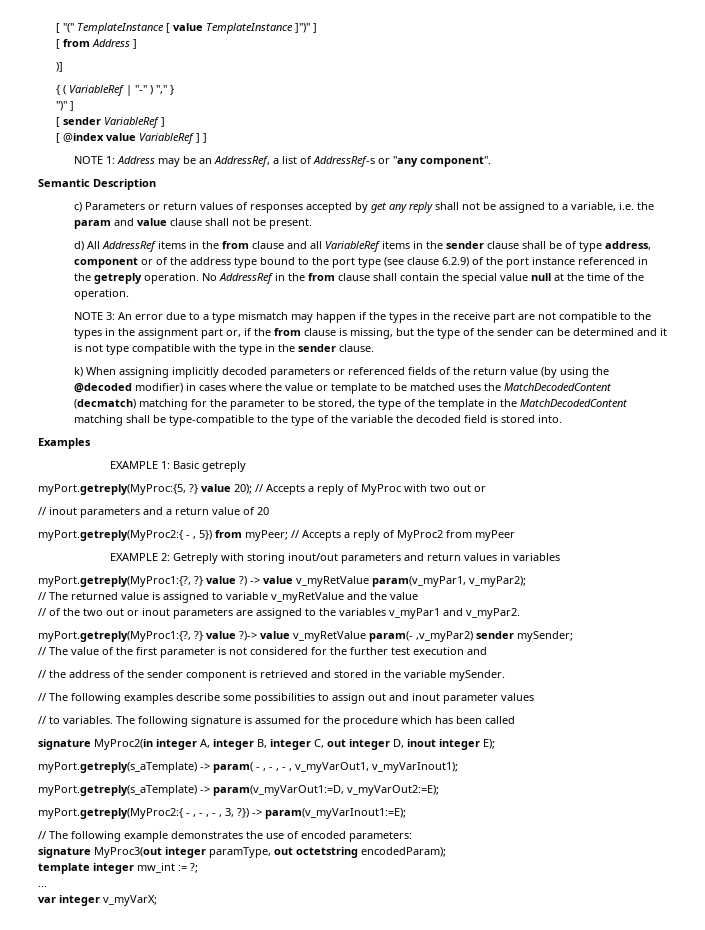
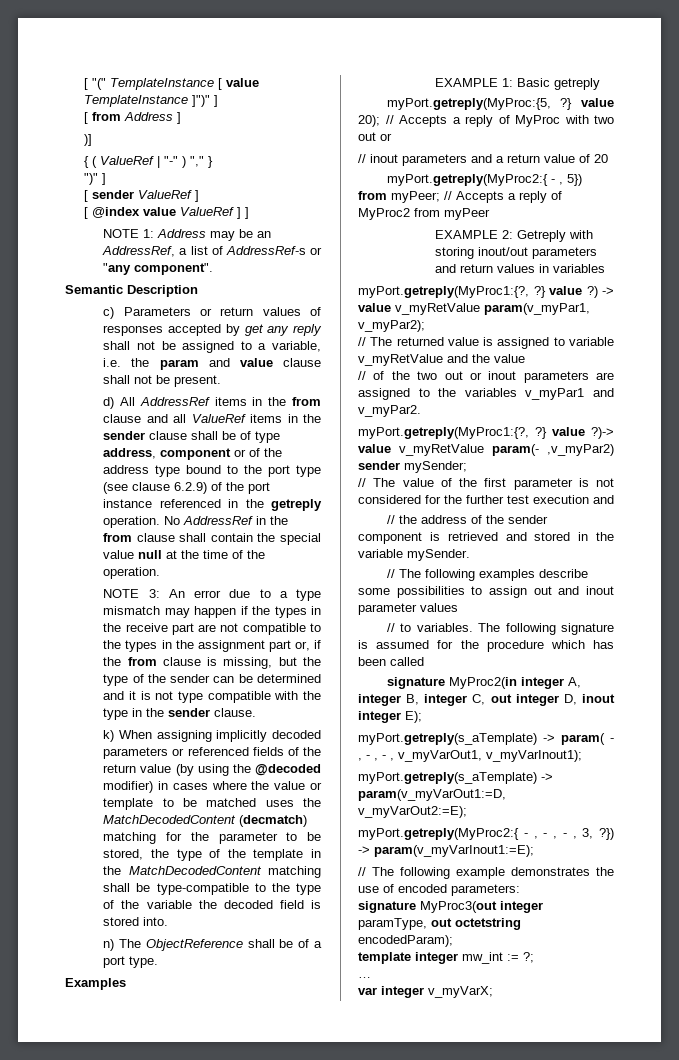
- { ( VariableRef | "-" ) "," }
+ { ( ValueRef | "-" ) "," }
- [ sender VariableRef ]
+ [ sender ValueRef ]
- [ @index value VariableRef ] ]
+ [ @index value ValueRef ] ]
- d) All AddressRef items in the from clause and all VariableRef items in the sender clause shall be of type address, component or of the address type bound to the port type (see clause 6.2.9) of the port instance referenced in the getreply operation.
+ d) All AddressRef items in the from clause and all ValueRef items in the sender clause shall be of type address, component or of the address type bound to the port type (see clause 6.2.9) of the port instance referenced in the getreply operation.
+ n) The ObjectReference shall be of a port type.

